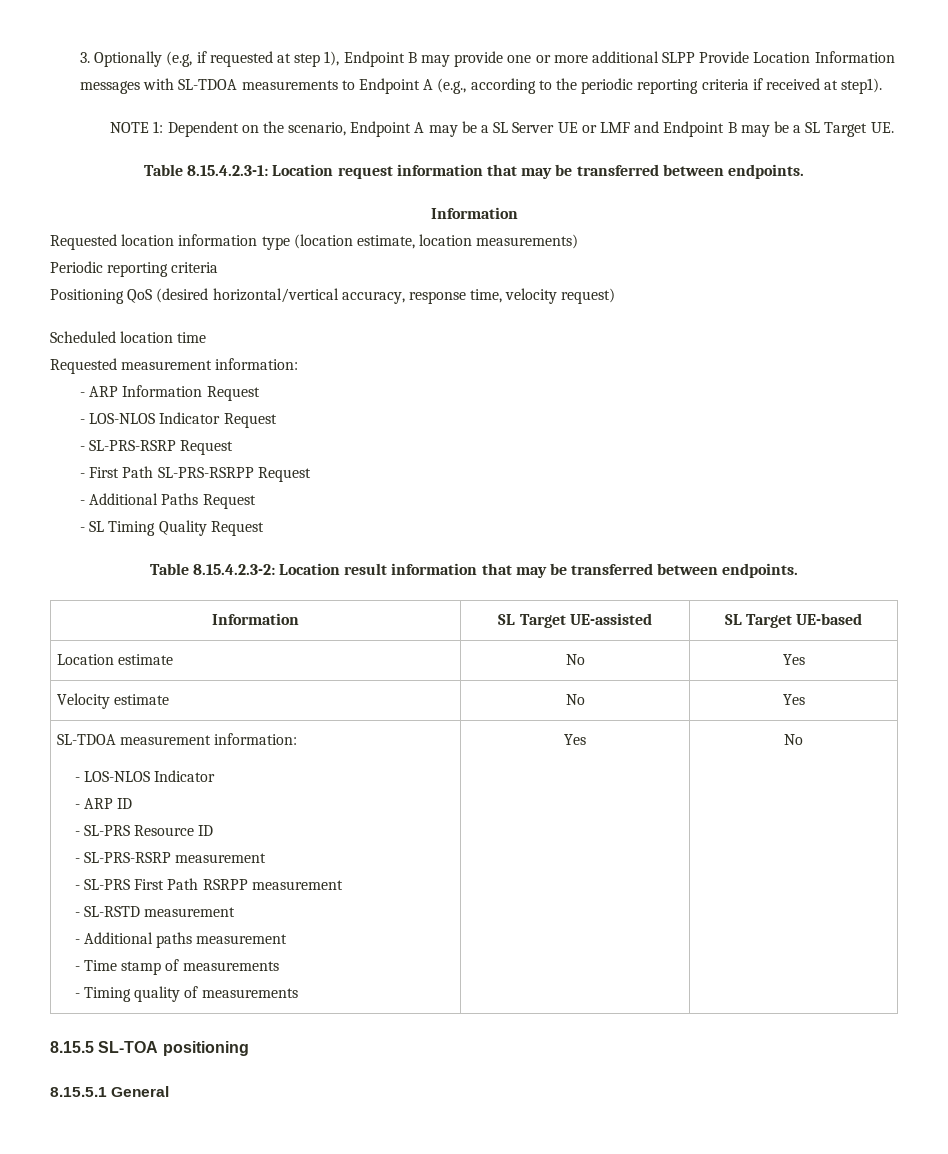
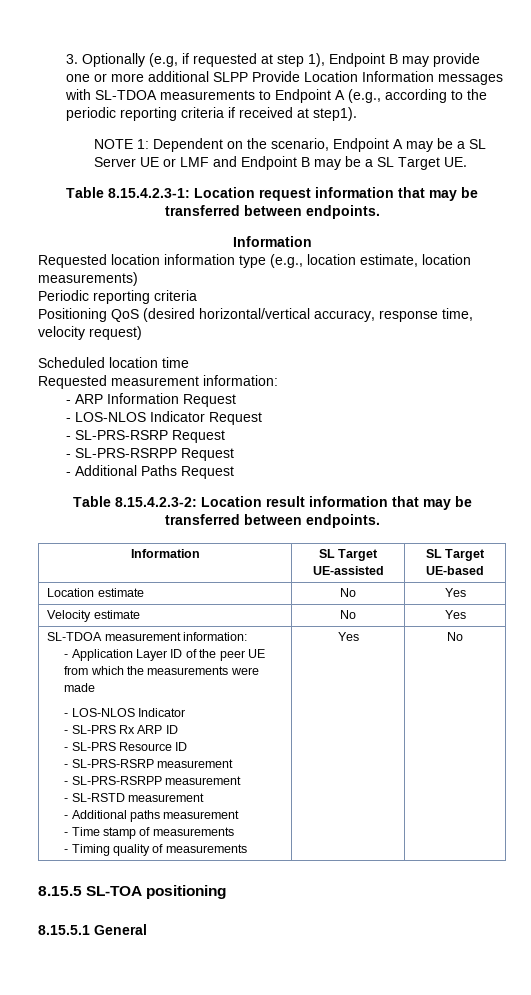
- Requested location information type (location estimate, location measurements)
+ Requested location information type (e.g., location estimate, location measurements)
- - First Path SL-PRS-RSRPP Request
+ - SL-PRS-RSRPP Request
- - SL Timing Quality Request
+ - Application Layer ID of the peer UE from which the measurements were made
- - ARP ID
+ - SL-PRS Rx ARP ID
- - SL-PRS First Path RSRPP measurement
+ - SL-PRS-RSRPP measurement

